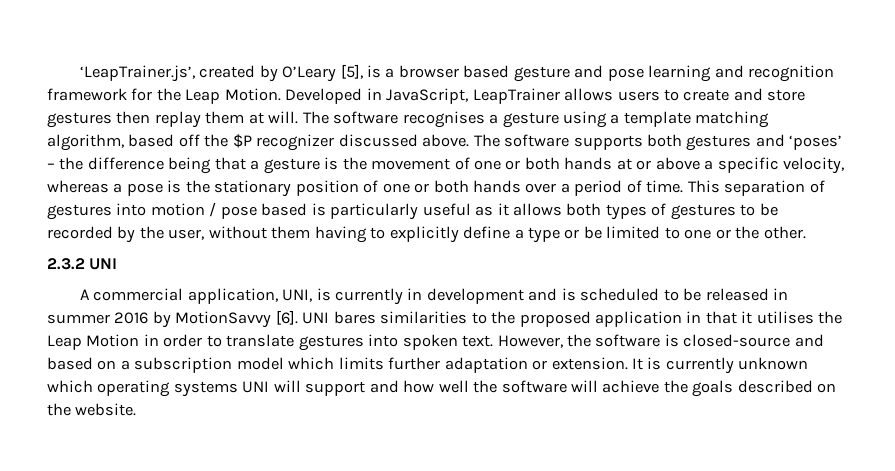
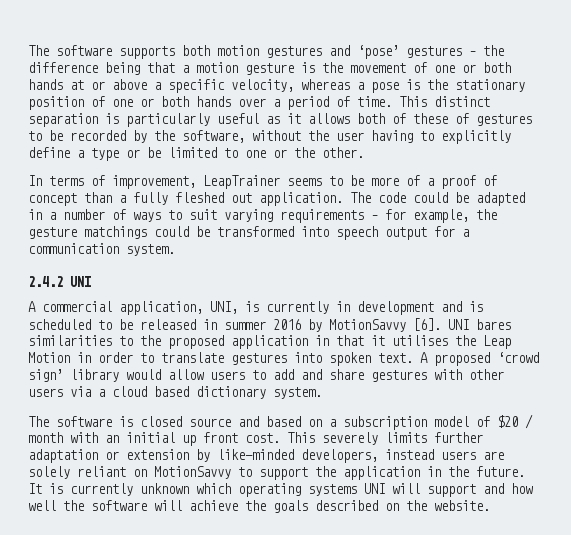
- ‘LeapTrainer.js’, created by O’Leary [5], is a browser based gesture and pose learning and recognition framework for the Leap Motion. Developed in JavaScript, LeapTrainer allows users to create and store gestures then replay them at will. The software recognises a gesture using a template matching algorithm, based off the $P recognizer discussed above. The software supports both gestures and ‘poses’ – the difference being that a gesture is the movement of one or both hands at or above a specific velocity, whereas a pose is the stationary position of one or both hands over a period of time.
+ The software supports both motion gestures and ‘pose’ gestures – the difference being that a motion gesture is the movement of one or both hands at or above a specific velocity, whereas a pose is the stationary position of one or both hands over a period of time.
- This separation of gestures into motion / pose based is particularly useful as it allows both types of gestures to be recorded by the user, without them having to explicitly define a type or be limited to one or the other.
+ This distinct separation is particularly useful as it allows both of these of gestures to be recorded by the software, without the user having to explicitly define a type or be limited to one or the other.
- 2.3.2 UNI
+ In terms of improvement, LeapTrainer seems to be more of a proof of concept than a fully fleshed out application. The code could be adapted in a number of ways to suit varying requirements – for example, the gesture matchings could be transformed into speech output for a communication system.
+ 2.4.2 UNI
- However, the software is closed-source and based on a subscription model which limits further adaptation or extension.
+ A proposed ‘crowd sign’ library would allow users to add and share gestures with other users via a cloud based dictionary system.
+ The software is closed source and based on a subscription model of $20 / month with an initial up front cost. This severely limits further adaptation or extension by like-minded developers, instead users are solely reliant on MotionSavvy to support the application in the future.

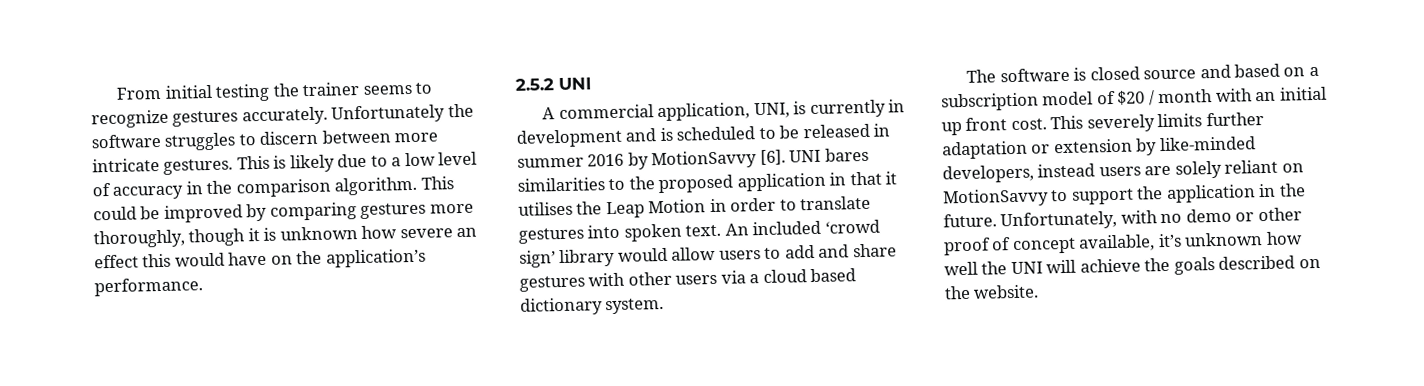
- The software supports both motion gestures and ‘pose’ gestures – the difference being that a motion gesture is the movement of one or both hands at or above a specific velocity, whereas a pose is the stationary position of one or both hands over a period of time. This distinct separation is particularly useful as it allows both of these of gestures to be recorded by the software, without the user having to explicitly define a type or be limited to one or the other.
- In terms of improvement, LeapTrainer seems to be more of a proof of concept than a fully fleshed out application. The code could be adapted in a number of ways to suit varying requirements – for example, the gesture matchings could be transformed into speech output for a communication system.
- 2.4.2 UNI
+ From initial testing the trainer seems to recognize gestures accurately. Unfortunately the software struggles to discern between more intricate gestures. This is likely due to a low level of accuracy in the comparison algorithm. This could be improved by comparing gestures more thoroughly, though it is unknown how severe an effect this would have on the application’s performance.
+ 2.5.2 UNI
- A proposed ‘crowd sign’ library would allow users to add and share gestures with other users via a cloud based dictionary system.
+ An included ‘crowd sign’ library would allow users to add and share gestures with other users via a cloud based dictionary system.
- It is currently unknown which operating systems UNI will support and how well the software will achieve the goals described on the website.
+ Unfortunately, with no demo or other proof of concept available, it’s unknown how well the UNI will achieve the goals described on the website.

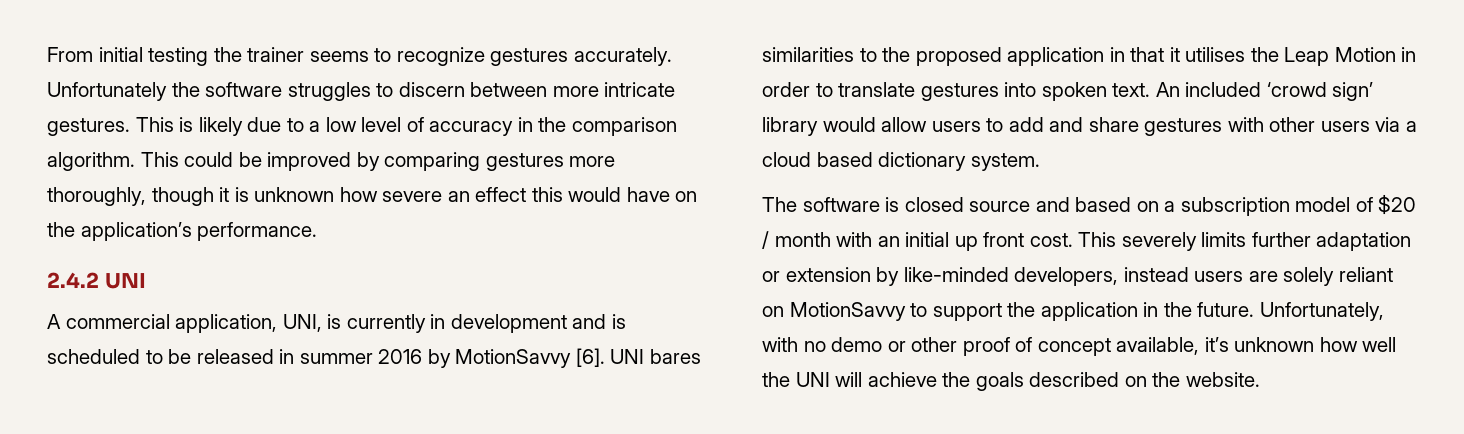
- 2.5.2 UNI
+ 2.4.2 UNI

